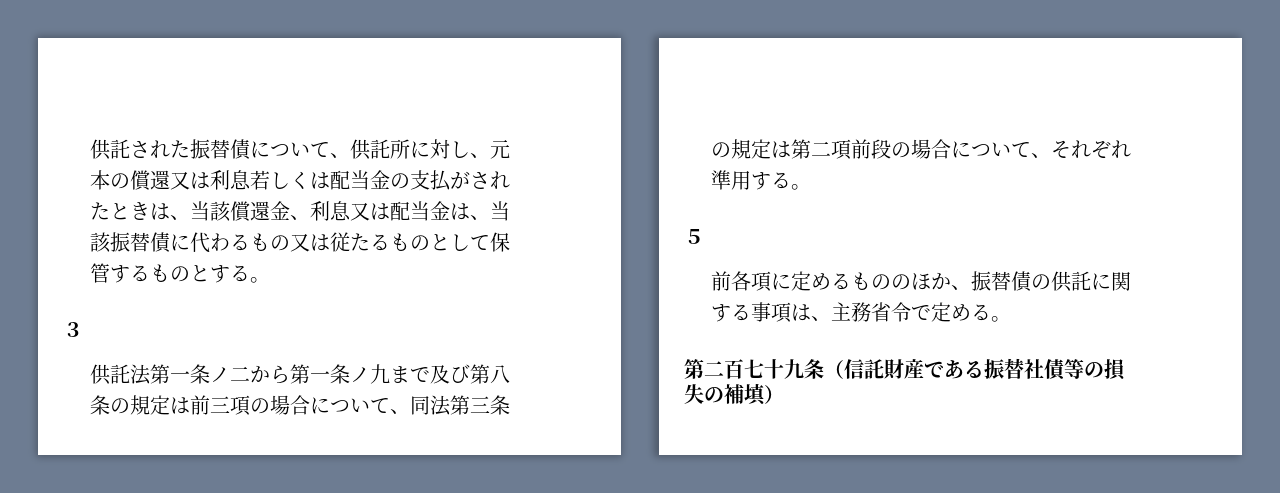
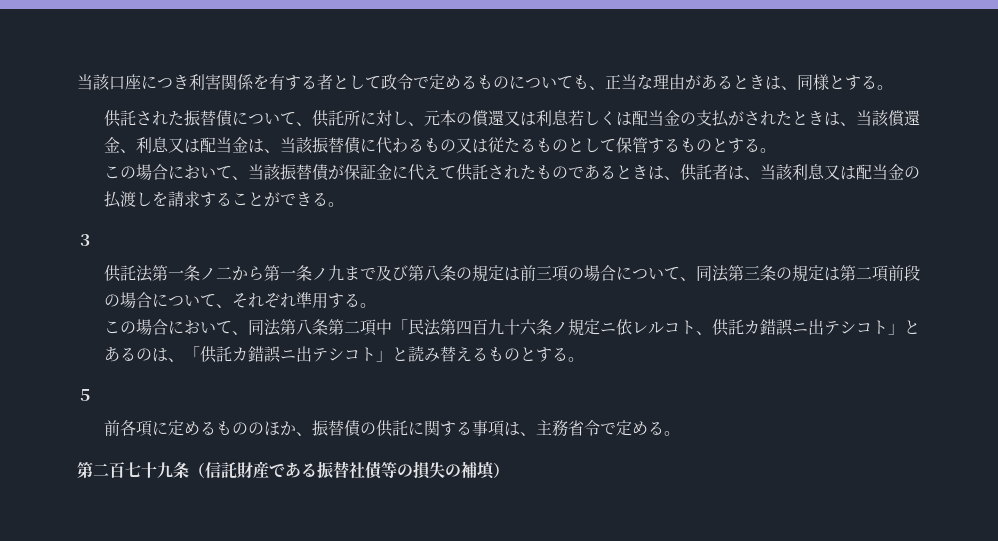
+ 当該口座につき利害関係を有する者として政令で定めるものについても、正当な理由があるときは、同様とする。
+ この場合において、当該振替債が保証金に代えて供託されたものであるときは、供託者は、当該利息又は配当金の払渡しを請求することができる。
+ この場合において、同法第八条第二項中「民法第四百九十六条ノ規定ニ依レルコト、供託カ錯誤ニ出テシコト」とあるのは、「供託カ錯誤ニ出テシコト」と読み替えるものとする。

